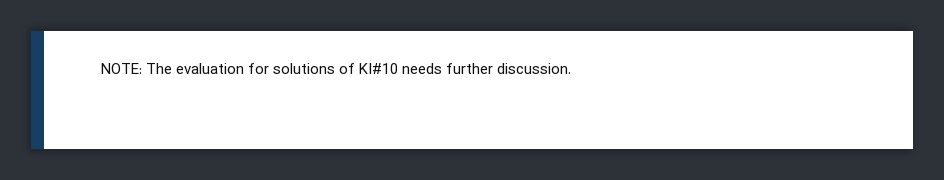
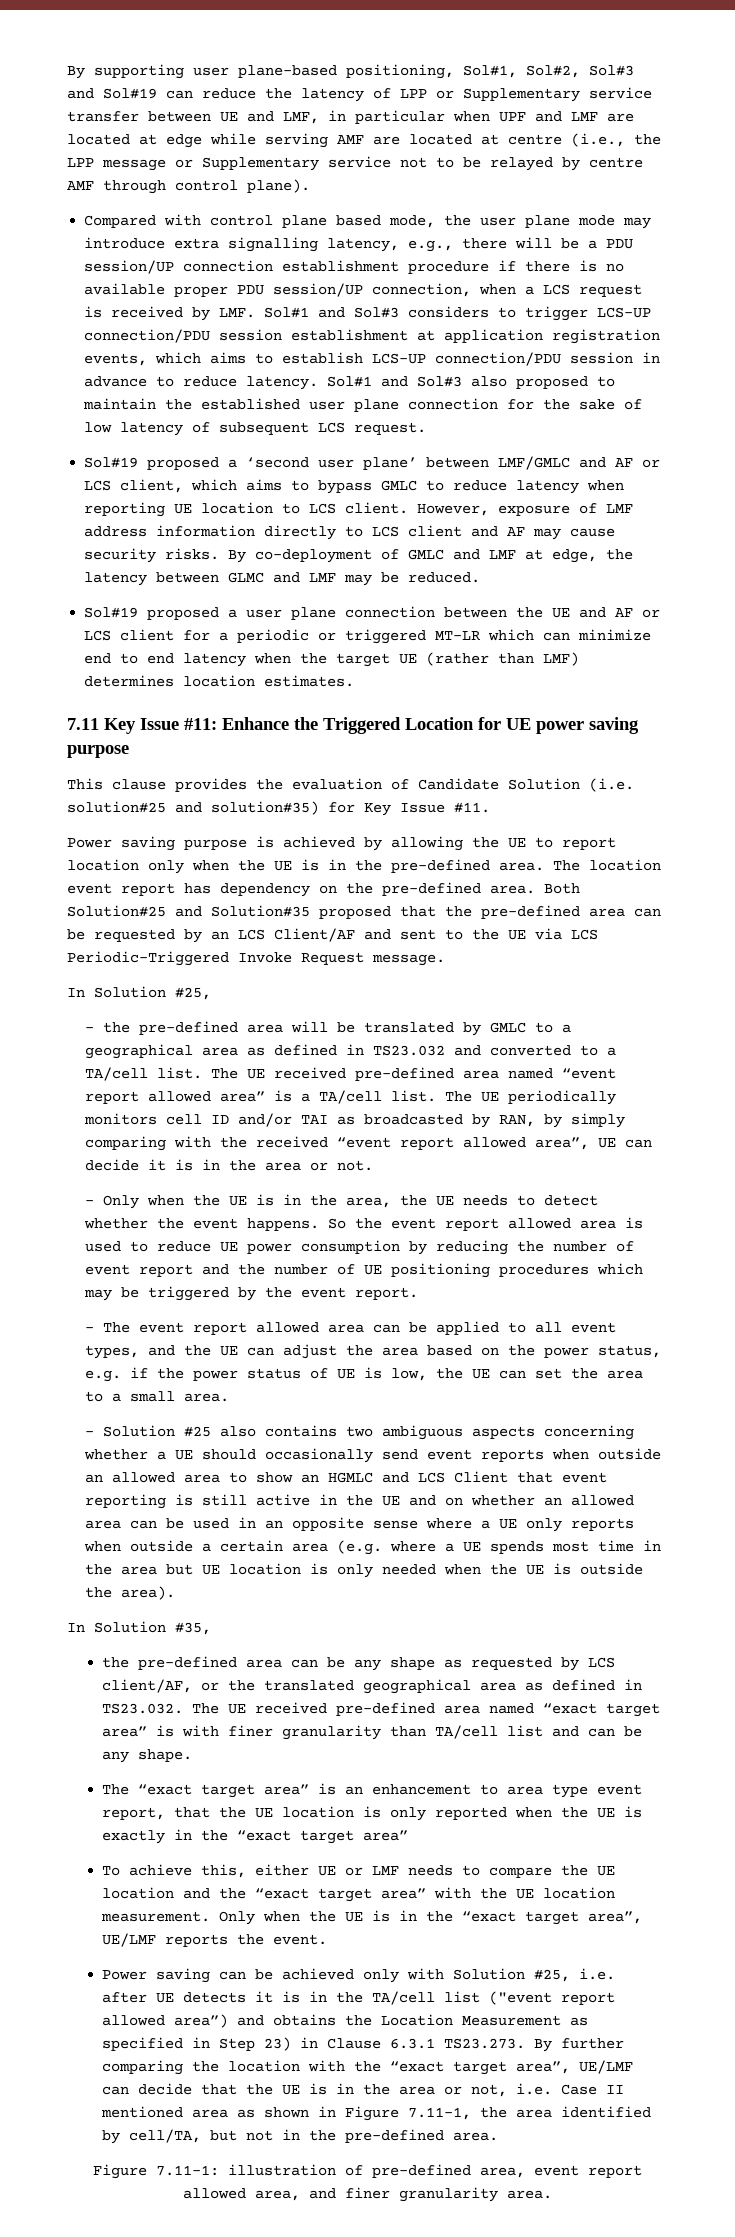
- NOTE: The evaluation for solutions of KI#10 needs further discussion.
+ By supporting user plane-based positioning, Sol#1, Sol#2, Sol#3 and Sol#19 can reduce the latency of LPP or Supplementary service transfer between UE and LMF, in particular when UPF and LMF are located at edge while serving AMF are located at centre (i.e., the LPP message or Supplementary service not to be relayed by centre AMF through control plane).
+ Compared with control plane based mode, the user plane mode may introduce extra signalling latency, e.g., there will be a PDU session/UP connection establishment procedure if there is no available proper PDU session/UP connection, when a LCS request is received by LMF. Sol#1 and Sol#3 considers to trigger LCS-UP connection/PDU session establishment at application registration events, which aims to establish LCS-UP connection/PDU session in advance to reduce latency. Sol#1 and Sol#3 also proposed to maintain the established user plane connection for the sake of low latency of subsequent LCS request.
+ Sol#19 proposed a ‘second user plane’ between LMF/GMLC and AF or LCS client, which aims to bypass GMLC to reduce latency when reporting UE location to LCS client. However, exposure of LMF address information directly to LCS client and AF may cause security risks. By co-deployment of GMLC and LMF at edge, the latency between GLMC and LMF may be reduced.
+ Sol#19 proposed a user plane connection between the UE and AF or LCS client for a periodic or triggered MT-LR which can minimize end to end latency when the target UE (rather than LMF) determines location estimates.
+ 7.11 Key Issue #11: Enhance the Triggered Location for UE power saving purpose
+ This clause provides the evaluation of Candidate Solution (i.e. solution#25 and solution#35) for Key Issue #11.
+ Power saving purpose is achieved by allowing the UE to report location only when the UE is in the pre-defined area. The location event report has dependency on the pre-defined area. Both Solution#25 and Solution#35 proposed that the pre-defined area can be requested by an LCS Client/AF and sent to the UE via LCS Periodic-Triggered Invoke Request message.
+ In Solution #25,
+ - the pre-defined area will be translated by GMLC to a geographical area as defined in TS23.032 and converted to a TA/cell list. The UE received pre-defined area named “event report allowed area” is a TA/cell list. The UE periodically monitors cell ID and/or TAI as broadcasted by RAN, by simply comparing with the received “event report allowed area”, UE can decide it is in the area or not.
+ - Only when the UE is in the area, the UE needs to detect whether the event happens. So the event report allowed area is used to reduce UE power consumption by reducing the number of event report and the number of UE positioning procedures which may be triggered by the event report.
+ - The event report allowed area can be applied to all event types, and the UE can adjust the area based on the power status, e.g. if the power status of UE is low, the UE can set the area to a small area.
+ - Solution #25 also contains two ambiguous aspects concerning whether a UE should occasionally send event reports when outside an allowed area to show an HGMLC and LCS Client that event reporting is still active in the UE and on whether an allowed area can be used in an opposite sense where a UE only reports when outside a certain area (e.g. where a UE spends most time in the area but UE location is only needed when the UE is outside the area).
+ In Solution #35,
+ the pre-defined area can be any shape as requested by LCS client/AF, or the translated geographical area as defined in TS23.032. The UE received pre-defined area named “exact target area” is with finer granularity than TA/cell list and can be any shape.
+ The “exact target area” is an enhancement to area type event report, that the UE location is only reported when the UE is exactly in the “exact target area”
+ To achieve this, either UE or LMF needs to compare the UE location and the “exact target area” with the UE location measurement. Only when the UE is in the “exact target area”, UE/LMF reports the event.
+ Power saving can be achieved only with Solution #25, i.e. after UE detects it is in the TA/cell list ("event report allowed area”) and obtains the Location Measurement as specified in Step 23) in Clause 6.3.1 TS23.273. By further comparing the location with the “exact target area”, UE/LMF can decide that the UE is in the area or not, i.e. Case II mentioned area as shown in Figure 7.11-1, the area identified by cell/TA, but not in the pre-defined area.
+ Figure 7.11-1: illustration of pre-defined area, event report allowed area, and finer granularity area.

